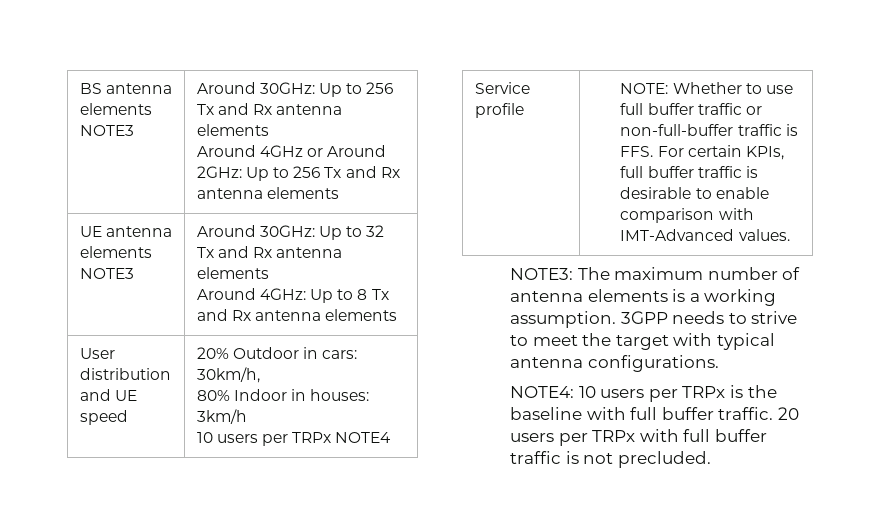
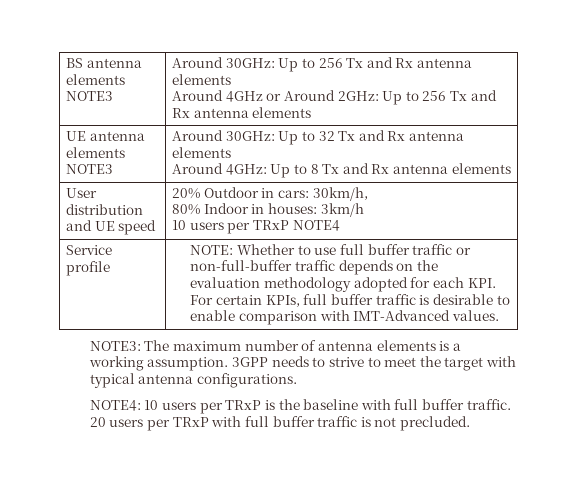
  User distribution and UE speed | 20% Outdoor in cars: 30km/h,
  80% Indoor in houses: 3km/h
- 10 users per TRPx NOTE4
+ 10 users per TRxP NOTE4
- Service profile | NOTE: Whether to use full buffer traffic or non-full-buffer traffic is FFS. For certain KPIs, full buffer traffic is desirable to enable comparison with IMT-Advanced values.
+ Service profile | NOTE: Whether to use full buffer traffic or non-full-buffer traffic depends on the evaluation methodology adopted for each KPI. For certain KPIs, full buffer traffic is desirable to enable comparison with IMT-Advanced values.
- NOTE4: 10 users per TRPx is the baseline with full buffer traffic.
+ NOTE4: 10 users per TRxP is the baseline with full buffer traffic.
- 20 users per TRPx with full buffer traffic is not precluded.
+ 20 users per TRxP with full buffer traffic is not precluded.

